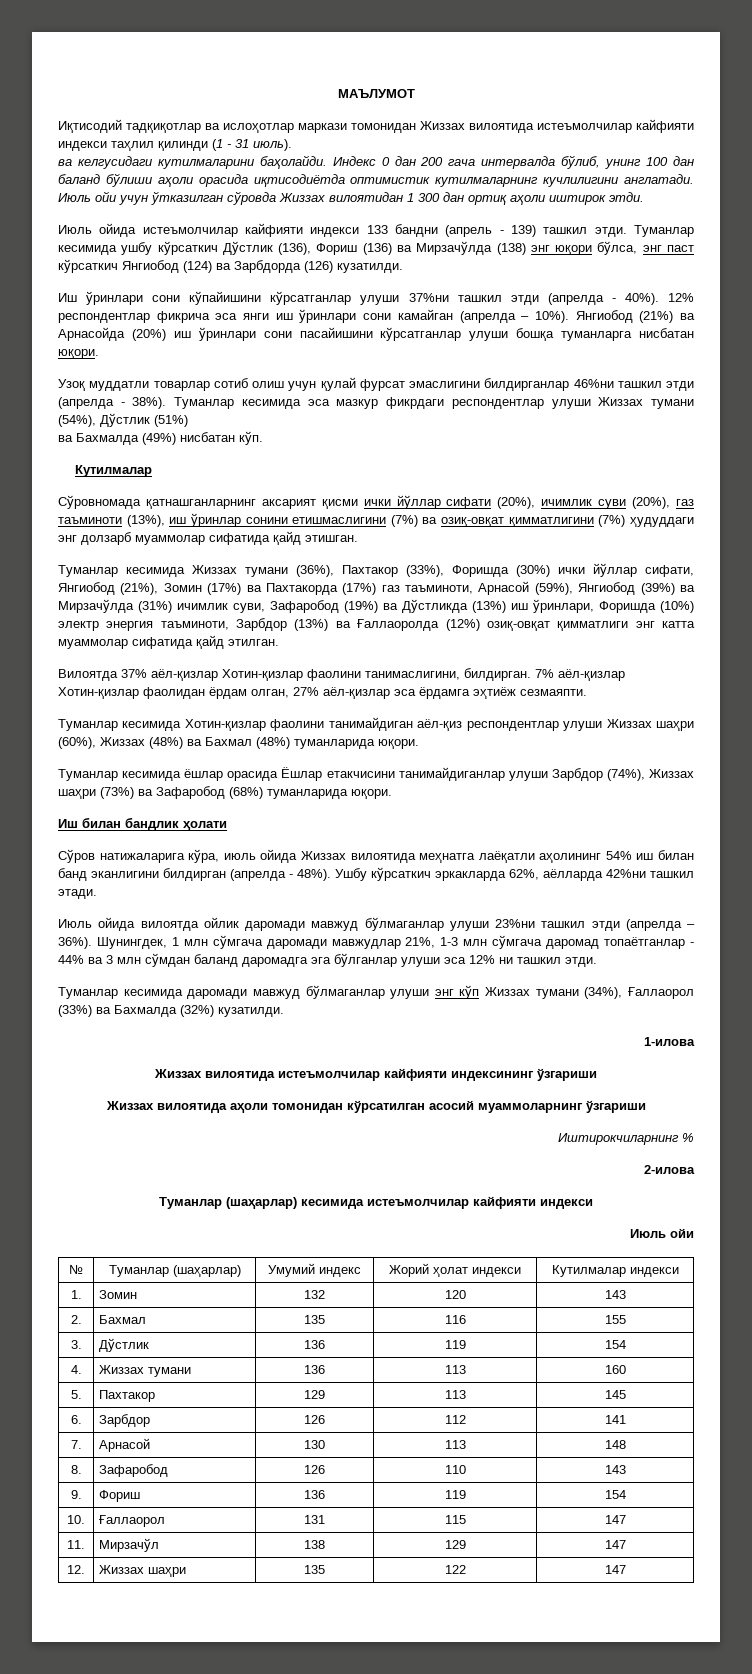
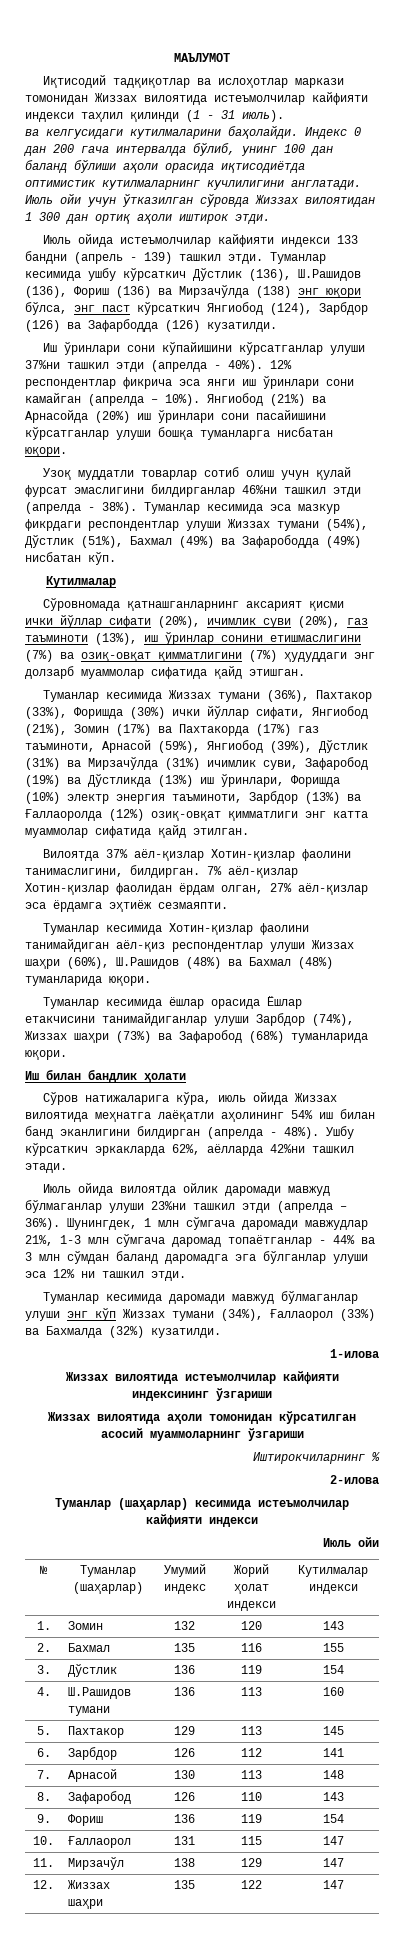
- Туманлар кесимида ушбу кўрсаткич Дўстлик (136), Фориш (136) ва Мирзачўлда (138) энг юқори бўлса, энг паст кўрсаткич Янгиобод (124) ва Зарбдорда (126) кузатилди.
+ Туманлар кесимида ушбу кўрсаткич Дўстлик (136), Ш.Рашидов (136), Фориш (136) ва Мирзачўлда (138) энг юқори бўлса, энг паст кўрсаткич Янгиобод (124), Зарбдор (126) ва Зафарбодда (126) кузатилди.
- Туманлар кесимида эса мазкур фикрдаги респондентлар улуши Жиззах тумани (54%), Дўстлик (51%)
- ва Бахмалда (49%) нисбатан кўп.
+ Туманлар кесимида эса мазкур фикрдаги респондентлар улуши Жиззах тумани (54%), Дўстлик (51%), Бахмал (49%) ва Зафарободда (49%) нисбатан кўп.
- Туманлар кесимида Жиззах тумани (36%), Пахтакор (33%), Форишда (30%) ички йўллар сифати, Янгиобод (21%), Зомин (17%) ва Пахтакорда (17%) газ таъминоти, Арнасой (59%), Янгиобод (39%) ва Мирзачўлда (31%) ичимлик суви, Зафаробод (19%) ва Дўстликда (13%) иш ўринлари, Форишда (10%) электр энергия таъминоти, Зарбдор (13%) ва Ғаллаоролда (12%) озиқ-овқат қимматлиги энг катта муаммолар сифатида қайд этилган.
+ Туманлар кесимида Жиззах тумани (36%), Пахтакор (33%), Форишда (30%) ички йўллар сифати, Янгиобод (21%), Зомин (17%) ва Пахтакорда (17%) газ таъминоти, Арнасой (59%), Янгиобод (39%), Дўстлик (31%) ва Мирзачўлда (31%) ичимлик суви, Зафаробод (19%) ва Дўстликда (13%) иш ўринлари, Форишда (10%) электр энергия таъминоти, Зарбдор (13%) ва Ғаллаоролда (12%) озиқ-овқат қимматлиги энг катта муаммолар сифатида қайд этилган.
- Туманлар кесимида Хотин-қизлар фаолини танимайдиган аёл-қиз респондентлар улуши Жиззах шаҳри (60%), Жиззах (48%) ва Бахмал (48%) туманларида юқори.
+ Туманлар кесимида Хотин-қизлар фаолини танимайдиган аёл-қиз респондентлар улуши Жиззах шаҳри (60%), Ш.Рашидов (48%) ва Бахмал (48%) туманларида юқори.
- 4. | Жиззах тумани | 136 | 113 | 160
+ 4. | Ш.Рашидов тумани | 136 | 113 | 160

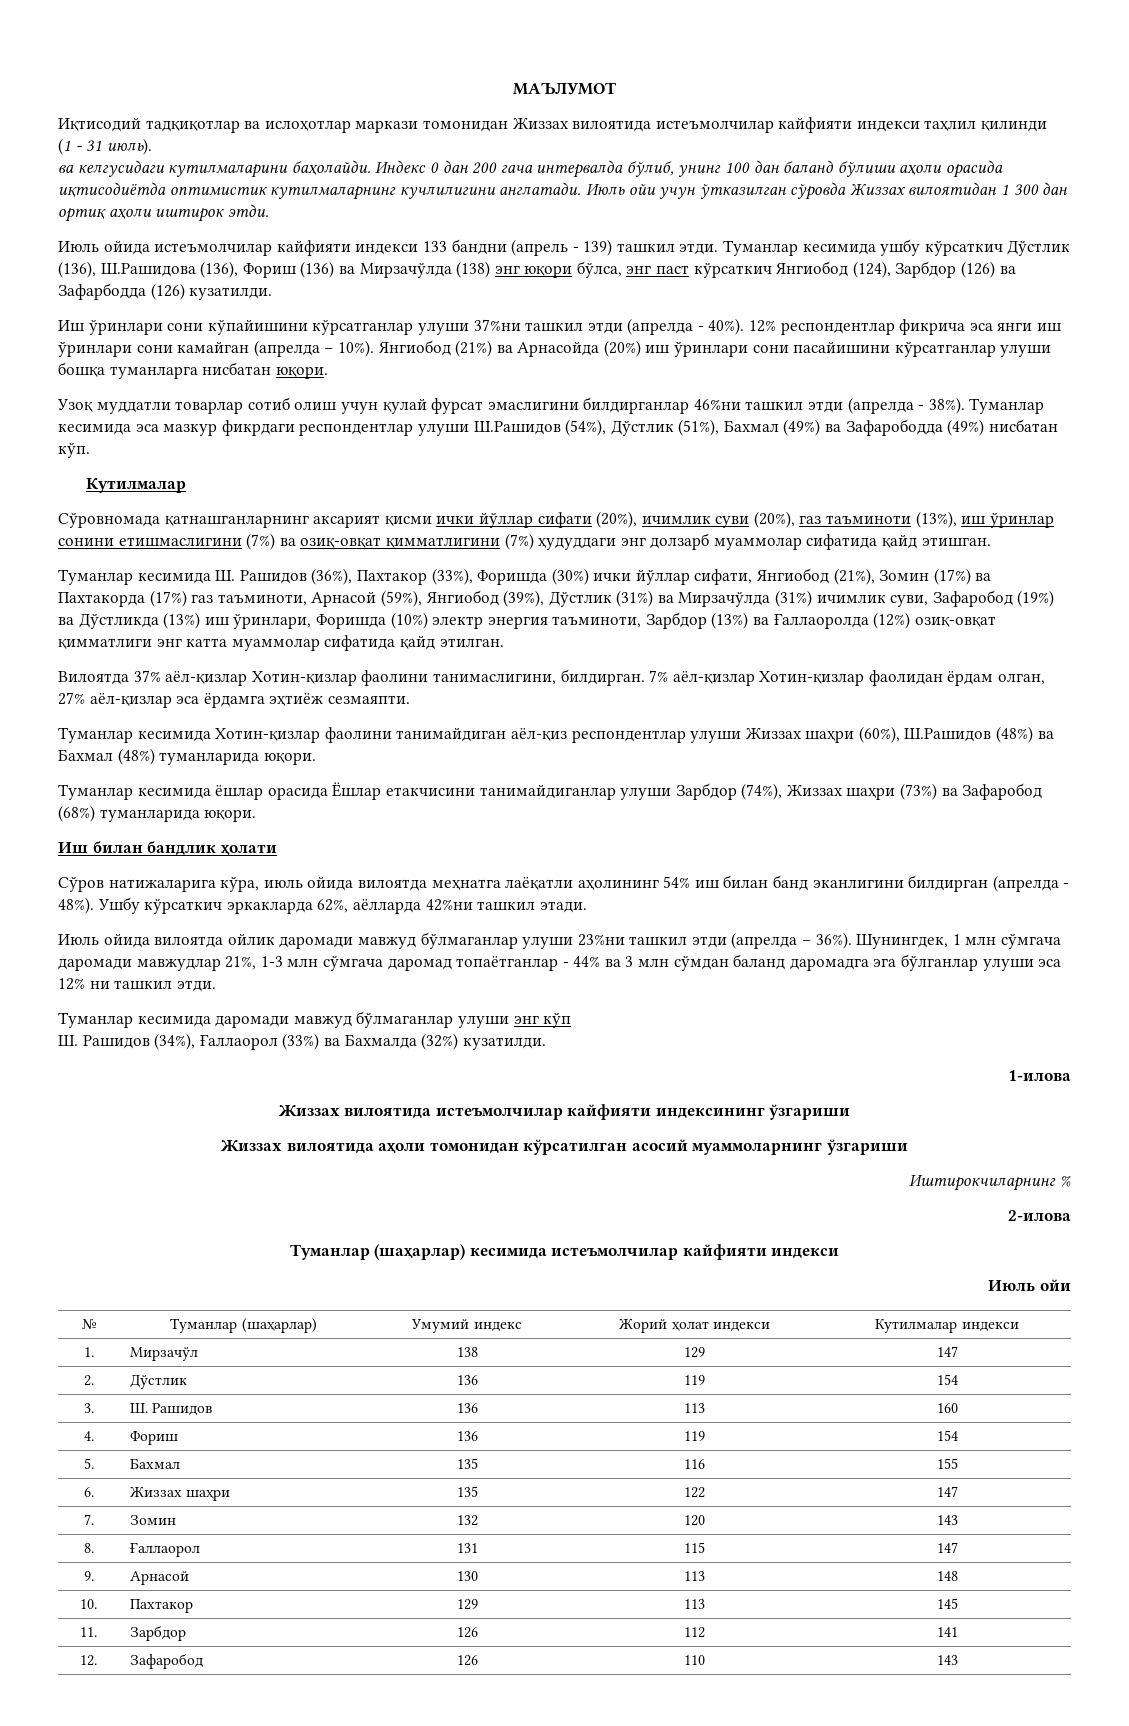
- Иқтисодий тадқиқотлар ва ислоҳотлар маркази томонидан Жиззах вилоятида истеъмолчилар кайфияти индекси таҳлил қилинди (1 - 31 июль).
+ Иқтисодий тадқиқотлар ва ислоҳотлар маркази томонидан Жиззах вилоятида истеъмолчилар кайфияти индекси таҳлил қилинди
+ (1 - 31 июль).
- Туманлар кесимида ушбу кўрсаткич Дўстлик (136), Ш.Рашидов (136), Фориш (136) ва Мирзачўлда (138) энг юқори бўлса, энг паст кўрсаткич Янгиобод (124), Зарбдор (126) ва Зафарбодда (126) кузатилди.
+ Туманлар кесимида ушбу кўрсаткич Дўстлик (136), Ш.Рашидова (136), Фориш (136) ва Мирзачўлда (138) энг юқори бўлса, энг паст кўрсаткич Янгиобод (124), Зарбдор (126) ва Зафарбодда (126) кузатилди.
- Туманлар кесимида эса мазкур фикрдаги респондентлар улуши Жиззах тумани (54%), Дўстлик (51%), Бахмал (49%) ва Зафарободда (49%) нисбатан кўп.
+ Туманлар кесимида эса мазкур фикрдаги респондентлар улуши Ш.Рашидов (54%), Дўстлик (51%), Бахмал (49%) ва Зафарободда (49%) нисбатан кўп.
- Туманлар кесимида Жиззах тумани (36%), Пахтакор (33%), Форишда (30%) ички йўллар сифати, Янгиобод (21%), Зомин (17%) ва Пахтакорда (17%) газ таъминоти, Арнасой (59%), Янгиобод (39%), Дўстлик (31%) ва Мирзачўлда (31%) ичимлик суви, Зафаробод (19%) ва Дўстликда (13%) иш ўринлари, Форишда (10%) электр энергия таъминоти, Зарбдор (13%) ва Ғаллаоролда (12%) озиқ-овқат қимматлиги энг катта муаммолар сифатида қайд этилган.
+ Туманлар кесимида Ш. Рашидов (36%), Пахтакор (33%), Форишда (30%) ички йўллар сифати, Янгиобод (21%), Зомин (17%) ва Пахтакорда (17%) газ таъминоти, Арнасой (59%), Янгиобод (39%), Дўстлик (31%) ва Мирзачўлда (31%) ичимлик суви, Зафаробод (19%) ва Дўстликда (13%) иш ўринлари, Форишда (10%) электр энергия таъминоти, Зарбдор (13%) ва Ғаллаоролда (12%) озиқ-овқат қимматлиги энг катта муаммолар сифатида қайд этилган.
- Сўров натижаларига кўра, июль ойида Жиззах вилоятида меҳнатга лаёқатли аҳолининг 54% иш билан банд эканлигини билдирган (апрелда - 48%).
+ Сўров натижаларига кўра, июль ойида вилоятда меҳнатга лаёқатли аҳолининг 54% иш билан банд эканлигини билдирган (апрелда - 48%).
- Туманлар кесимида даромади мавжуд бўлмаганлар улуши энг кўп Жиззах тумани (34%), Ғаллаорол (33%) ва Бахмалда (32%) кузатилди.
+ Туманлар кесимида даромади мавжуд бўлмаганлар улуши энг кўп
+ Ш. Рашидов (34%), Ғаллаорол (33%) ва Бахмалда (32%) кузатилди.
- 1. | Зомин | 132 | 120 | 143
- 2. | Бахмал | 135 | 116 | 155
- 3. | Дўстлик | 136 | 119 | 154
- 4. | Ш.Рашидов тумани | 136 | 113 | 160
- 5. | Пахтакор | 129 | 113 | 145
+ 1. | Мирзачўл | 138 | 129 | 147
+ 2. | Дўстлик | 136 | 119 | 154
+ 3. | Ш. Рашидов | 136 | 113 | 160
+ 4. | Фориш | 136 | 119 | 154
+ 5. | Бахмал | 135 | 116 | 155
+ 6. | Жиззах шаҳри | 135 | 122 | 147
+ 7. | Зомин | 132 | 120 | 143
+ 8. | Ғаллаорол | 131 | 115 | 147
+ 9. | Арнасой | 130 | 113 | 148
+ 10. | Пахтакор | 129 | 113 | 145
- 6. | Зарбдор | 126 | 112 | 141
+ 11. | Зарбдор | 126 | 112 | 141
- 7. | Арнасой | 130 | 113 | 148
- 8. | Зафаробод | 126 | 110 | 143
- 9. | Фориш | 136 | 119 | 154
- 10. | Ғаллаорол | 131 | 115 | 147
- 11. | Мирзачўл | 138 | 129 | 147
- 12. | Жиззах шаҳри | 135 | 122 | 147
+ 12. | Зафаробод | 126 | 110 | 143

